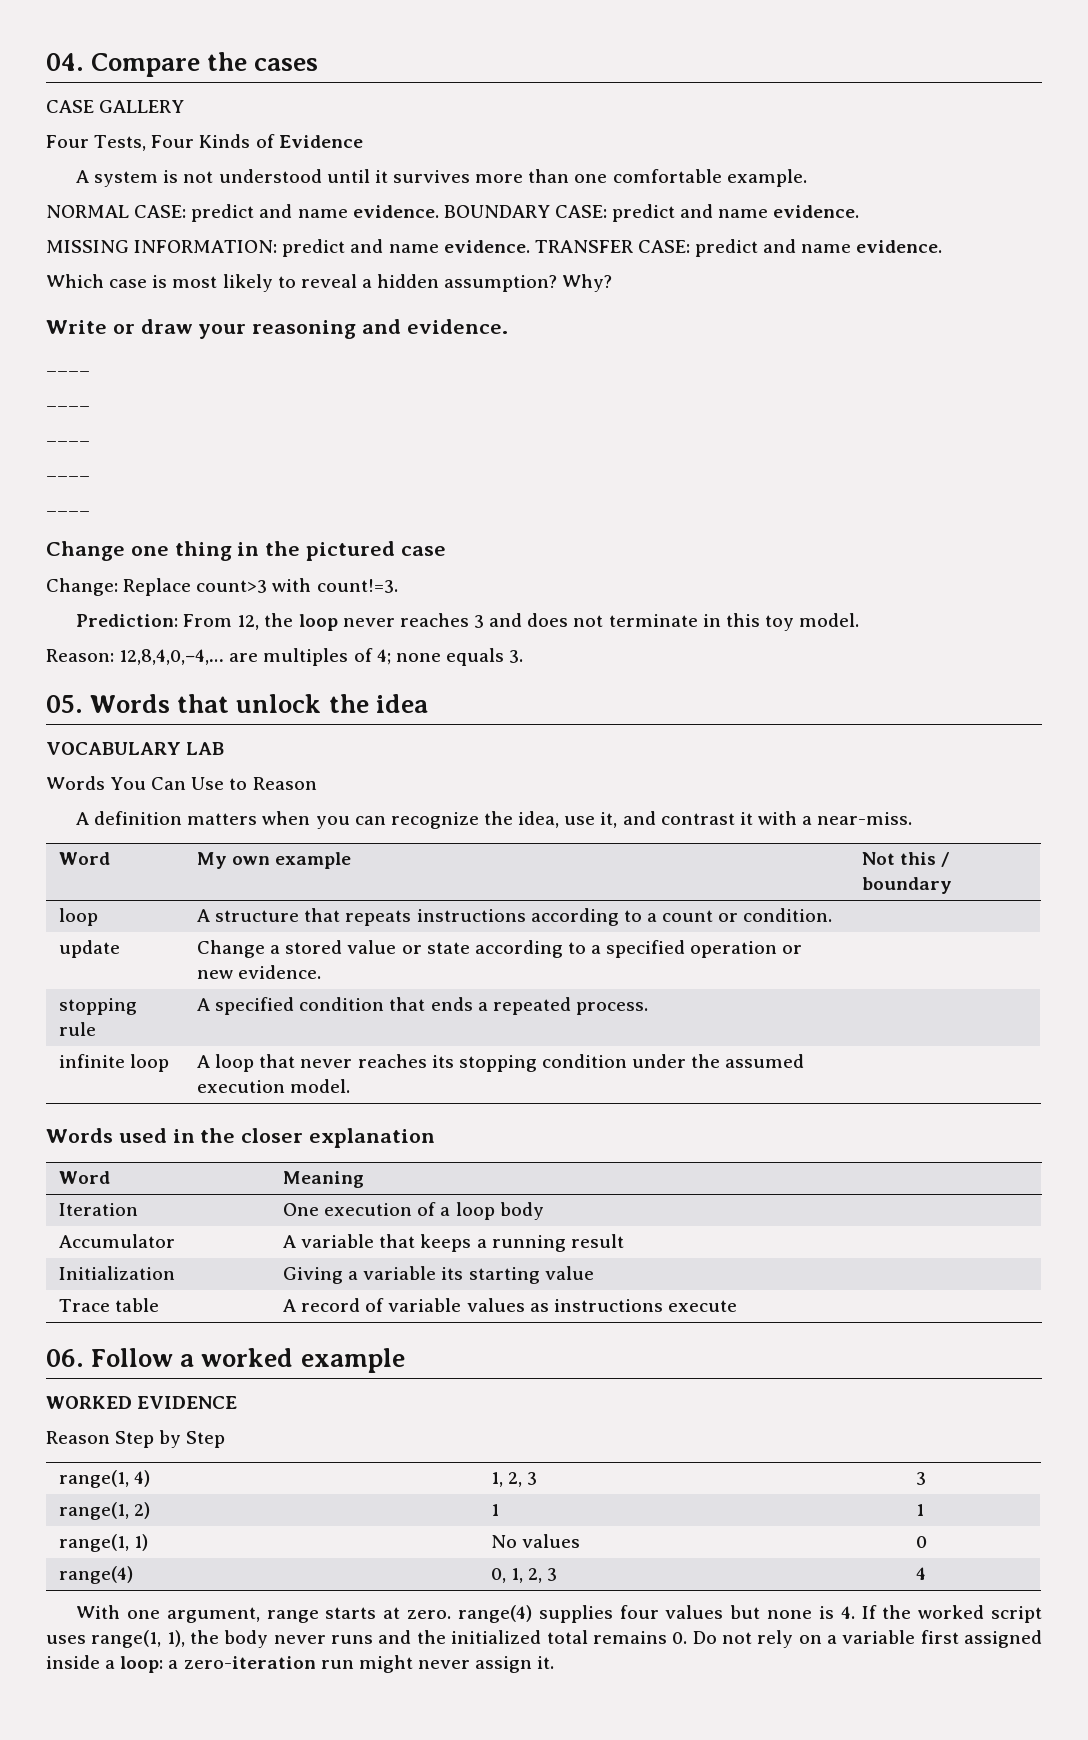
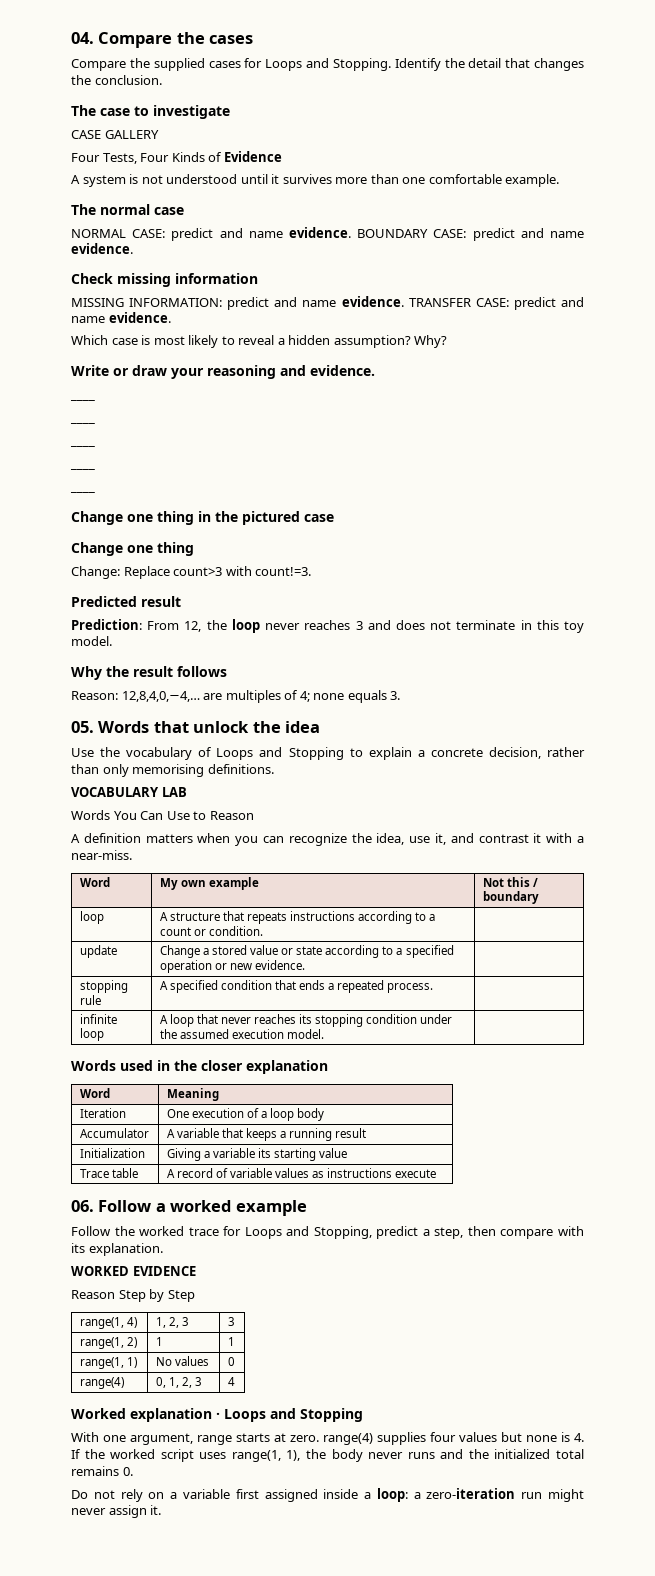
+ Compare the supplied cases for Loops and Stopping. Identify the detail that changes the conclusion.
+ The case to investigate
+ The normal case
+ Check missing information
  Change one thing in the pictured case
+ Change one thing
+ Predicted result
+ Why the result follows
+ Use the vocabulary of Loops and Stopping to explain a concrete decision, rather than only memorising definitions.
+ Follow the worked trace for Loops and Stopping, predict a step, then compare with its explanation.
+ Worked explanation · Loops and Stopping
- With one argument, range starts at zero. range(4) supplies four values but none is 4. If the worked script uses range(1, 1), the body never runs and the initialized total remains 0. Do not rely on a variable first assigned inside a loop: a zero-iteration run might never assign it.
+ With one argument, range starts at zero. range(4) supplies four values but none is 4. If the worked script uses range(1, 1), the body never runs and the initialized total remains 0.
+ Do not rely on a variable first assigned inside a loop: a zero-iteration run might never assign it.

